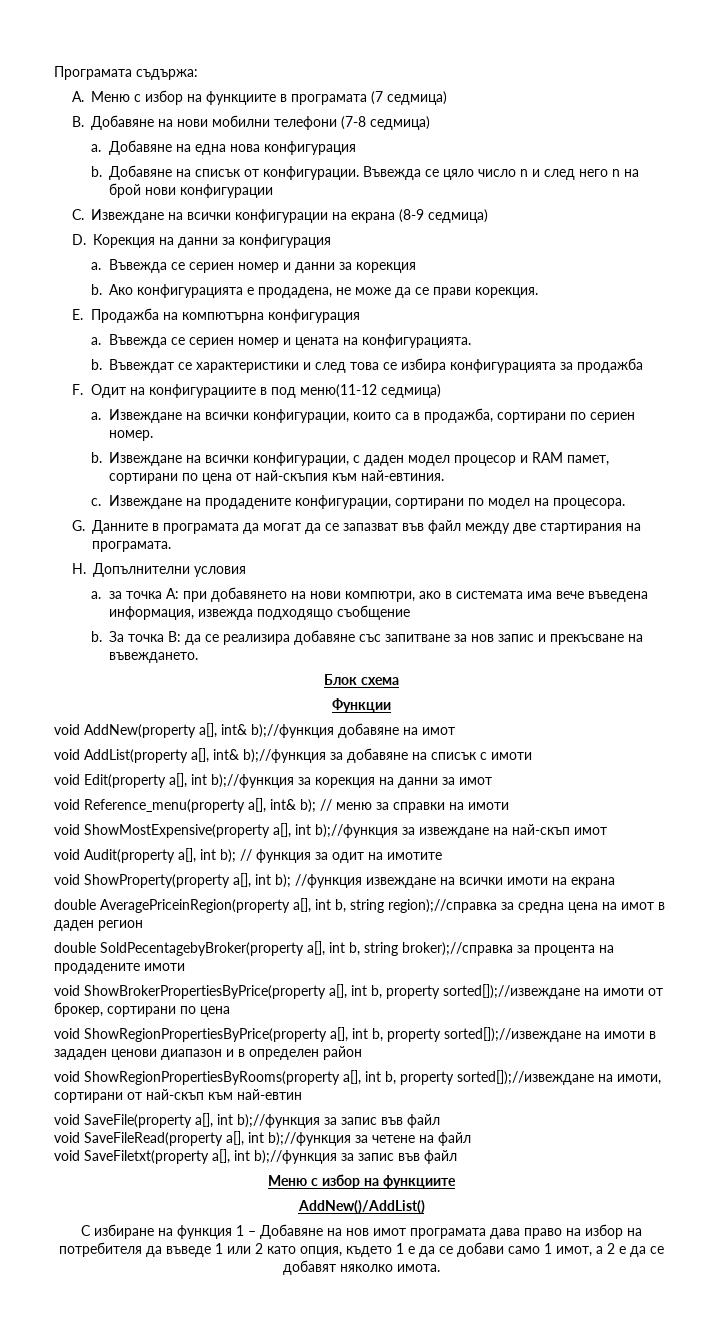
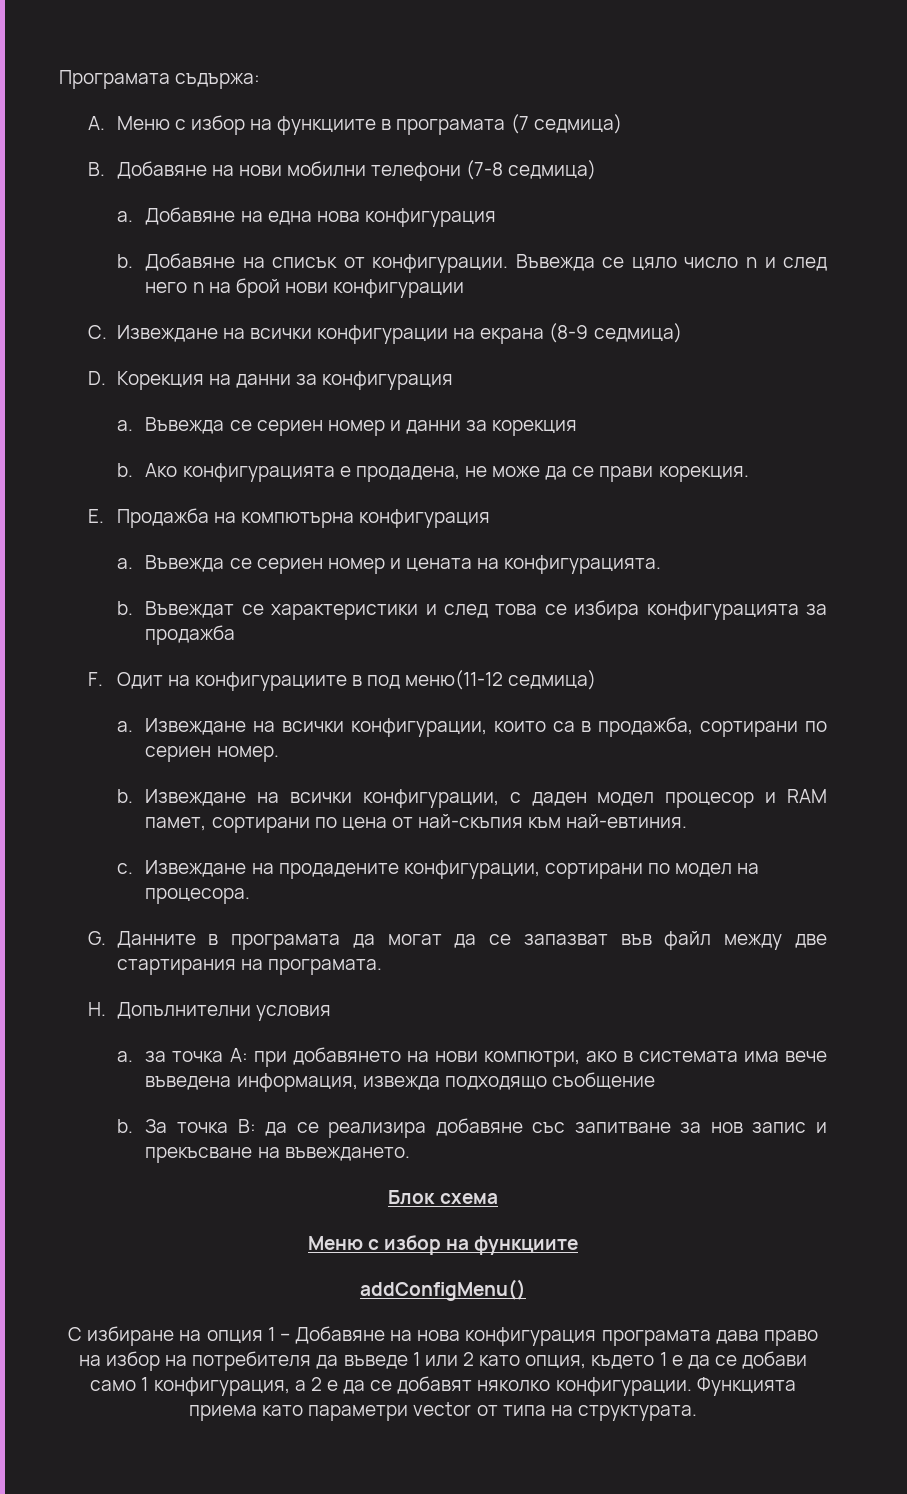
- Функции
- void AddNew(property a[], int& b);//функция добавяне на имот
- void AddList(property a[], int& b);//функция за добавяне на списък с имоти
- void Edit(property a[], int b);//функция за корекция на данни за имот
- void Reference_menu(property a[], int& b); // меню за справки на имоти
- void ShowMostExpensive(property a[], int b);//функция за извеждане на най-скъп имот
- void Audit(property a[], int b); // функция за одит на имотите
- void ShowProperty(property a[], int b); //функция извеждане на всички имоти на екрана
- double AveragePriceinRegion(property a[], int b, string region);//справка за средна цена на имот в даден регион
- double SoldPecentagebyBroker(property a[], int b, string broker);//справка за процента на продадените имоти
- void ShowBrokerPropertiesByPrice(property a[], int b, property sorted[]);//извеждане на имоти от брокер, сортирани по цена
- void ShowRegionPropertiesByPrice(property a[], int b, property sorted[]);//извеждане на имоти в зададен ценови диапазон и в определен район
- void ShowRegionPropertiesByRooms(property a[], int b, property sorted[]);//извеждане на имоти, сортирани от най-скъп към най-евтин
- void SaveFile(property a[], int b);//функция за запис във файл
- void SaveFileRead(property a[], int b);//функция за четене на файл
- void SaveFiletxt(property a[], int b);//функция за запис във файл
- AddNew()/AddList()
+ addConfigMenu()
- С избиране на функция 1 – Добавяне на нов имот програмата дава право на избор на потребителя да въведе 1 или 2 като опция, където 1 е да се добави само 1 имот, а 2 е да се добавят няколко имота.
+ С избиране на опция 1 – Добавяне на нова конфигурация програмата дава право на избор на потребителя да въведе 1 или 2 като опция, където 1 е да се добави само 1 конфигурация, а 2 е да се добавят няколко конфигурации. Функцията приема като параметри vector от типа на структурата.

